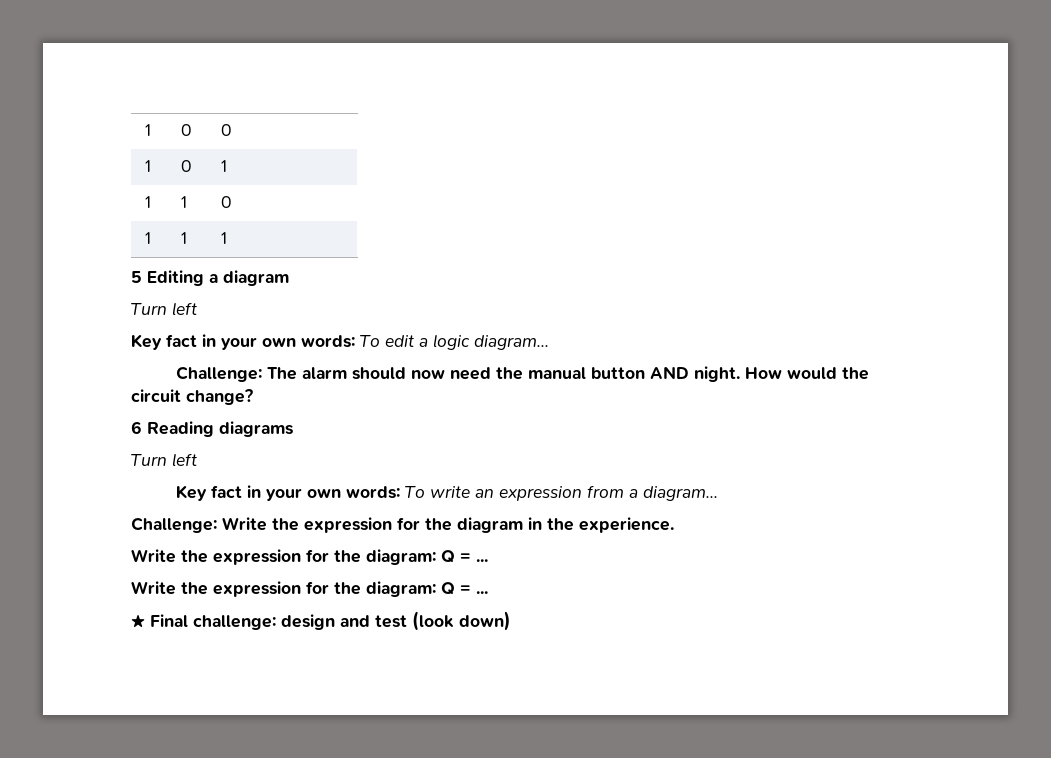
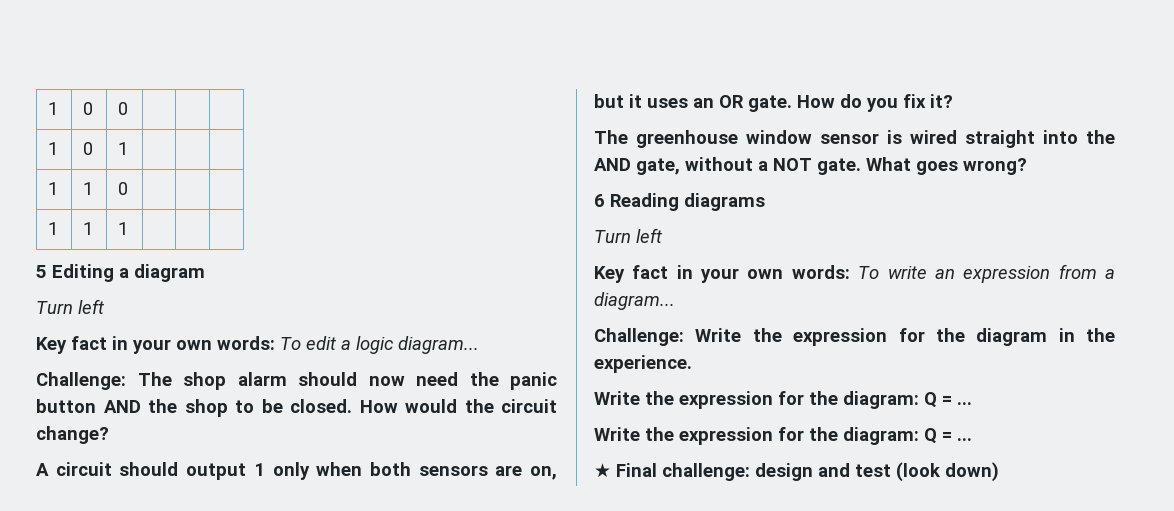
- Challenge: The alarm should now need the manual button AND night.
+ Challenge: The shop alarm should now need the panic button AND the shop to be closed.
+ A circuit should output 1 only when both sensors are on, but it uses an OR gate. How do you fix it?
+ The greenhouse window sensor is wired straight into the AND gate, without a NOT gate. What goes wrong?

